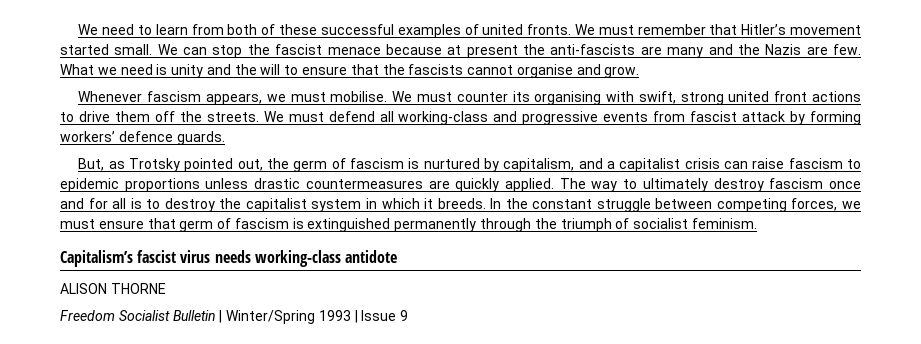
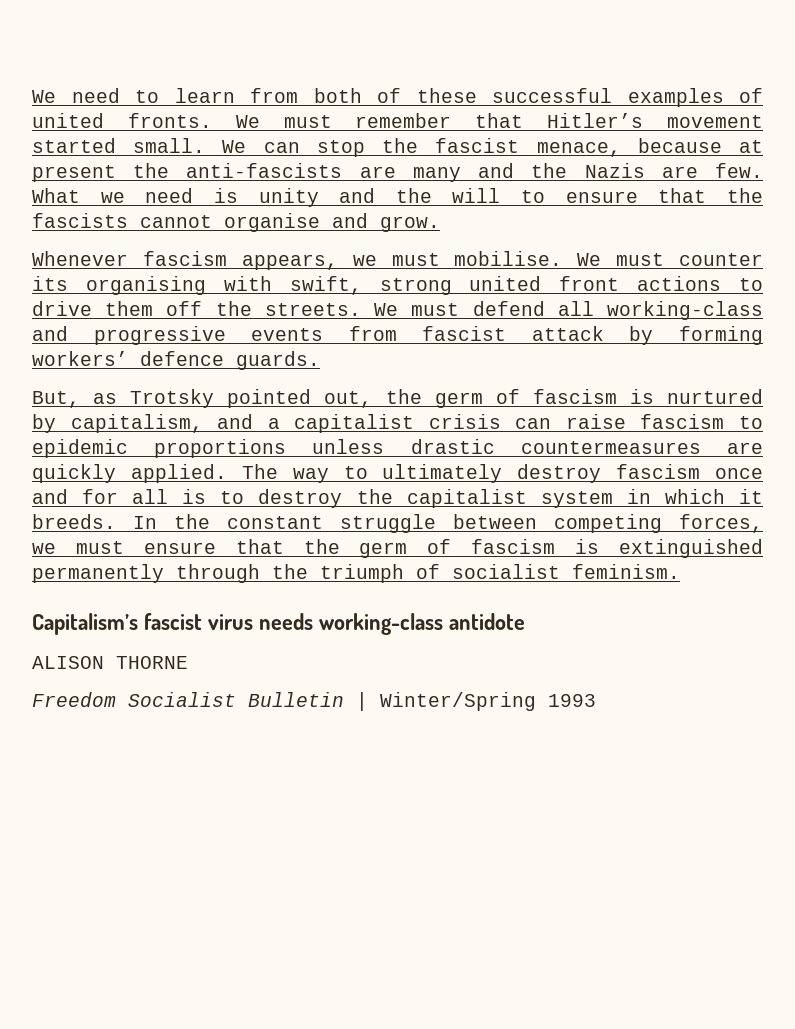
- We can stop the fascist menace because at present the anti-fascists are many and the Nazis are few.
+ We can stop the fascist menace, because at present the anti-fascists are many and the Nazis are few.
- In the constant struggle between competing forces, we must ensure that germ of fascism is extinguished permanently through the triumph of socialist feminism.
+ In the constant struggle between competing forces, we must ensure that the germ of fascism is extinguished permanently through the triumph of socialist feminism.
- Freedom Socialist Bulletin | Winter/Spring 1993 | Issue 9
+ Freedom Socialist Bulletin | Winter/Spring 1993

